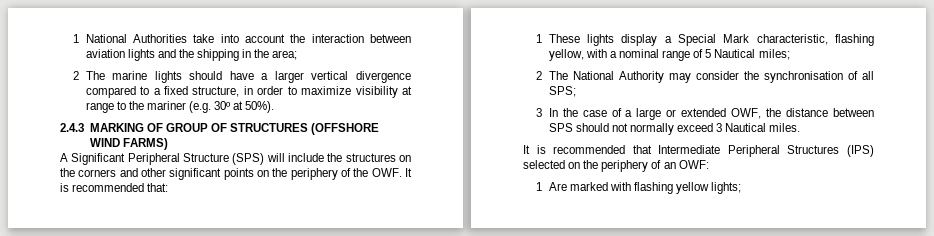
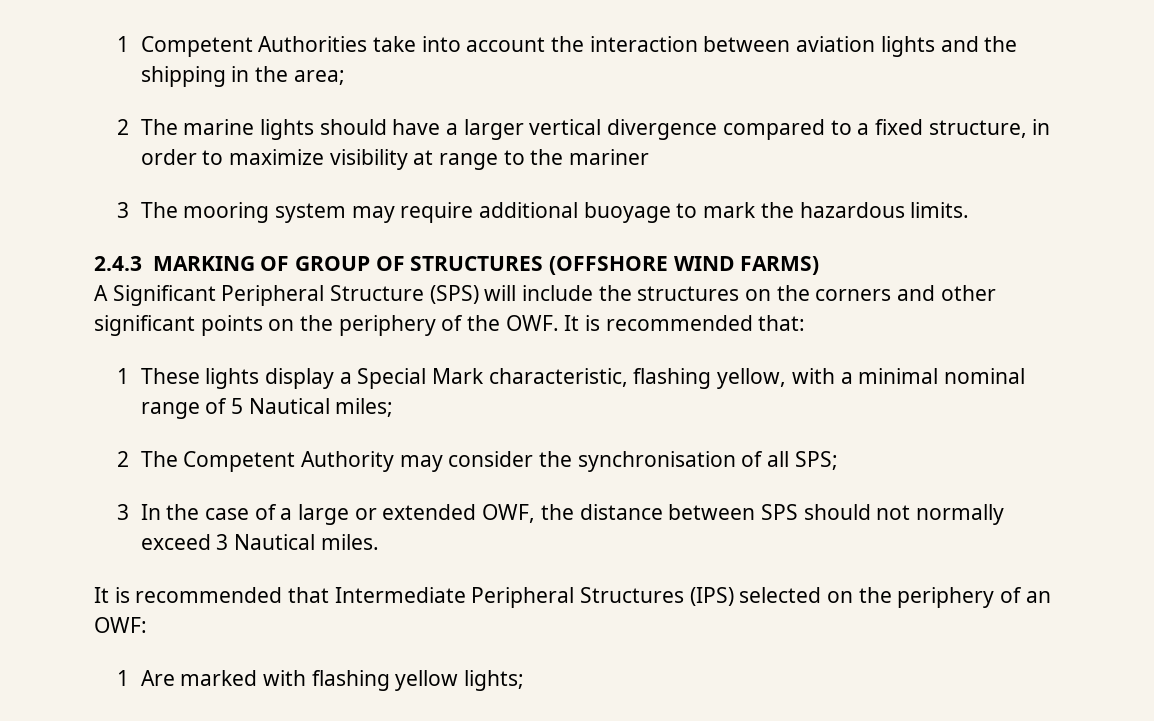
- 1 National Authorities take into account the interaction between aviation lights and the shipping in the area;
+ 1 Competent Authorities take into account the interaction between aviation lights and the shipping in the area;
- 2 The marine lights should have a larger vertical divergence compared to a fixed structure, in order to maximize visibility at range to the mariner (e.g. 30º at 50%).
+ 2 The marine lights should have a larger vertical divergence compared to a fixed structure, in order to maximize visibility at range to the mariner
+ 3 The mooring system may require additional buoyage to mark the hazardous limits.
- 1 These lights display a Special Mark characteristic, flashing yellow, with a nominal range of 5 Nautical miles;
+ 1 These lights display a Special Mark characteristic, flashing yellow, with a minimal nominal range of 5 Nautical miles;
- 2 The National Authority may consider the synchronisation of all SPS;
+ 2 The Competent Authority may consider the synchronisation of all SPS;

